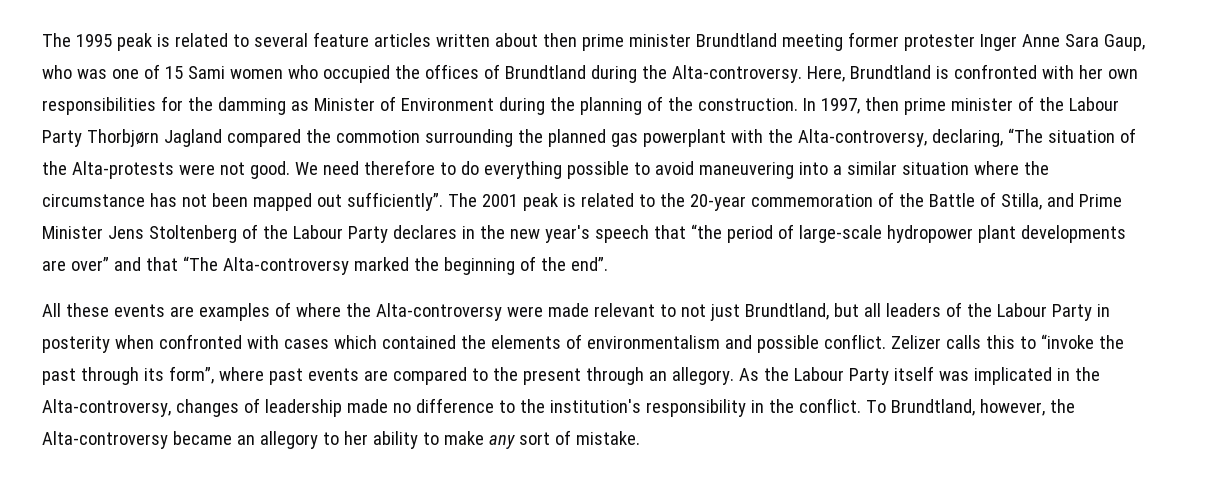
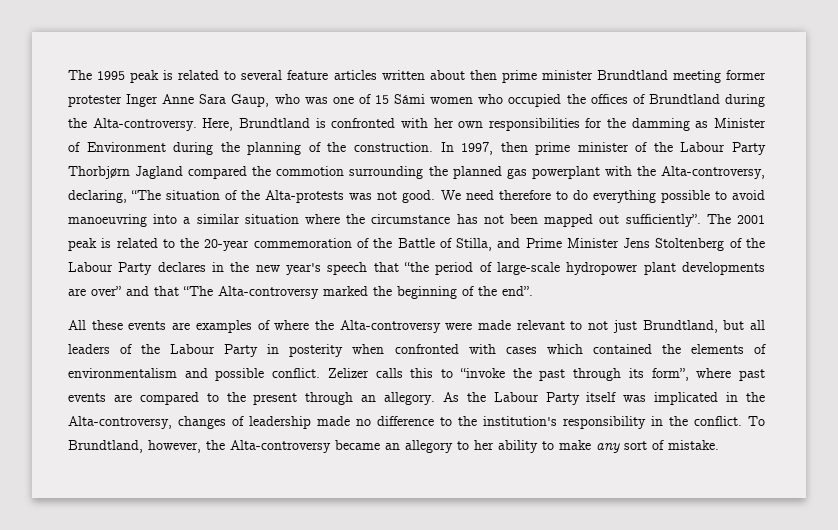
- The 1995 peak is related to several feature articles written about then prime minister Brundtland meeting former protester Inger Anne Sara Gaup, who was one of 15 Sami women who occupied the offices of Brundtland during the Alta-controversy.
+ The 1995 peak is related to several feature articles written about then prime minister Brundtland meeting former protester Inger Anne Sara Gaup, who was one of 15 Sámi women who occupied the offices of Brundtland during the Alta-controversy.
- In 1997, then prime minister of the Labour Party Thorbjørn Jagland compared the commotion surrounding the planned gas powerplant with the Alta-controversy, declaring, “The situation of the Alta-protests were not good.
+ In 1997, then prime minister of the Labour Party Thorbjørn Jagland compared the commotion surrounding the planned gas powerplant with the Alta-controversy, declaring, “The situation of the Alta-protests was not good.
- We need therefore to do everything possible to avoid maneuvering into a similar situation where the circumstance has not been mapped out sufficiently”.
+ We need therefore to do everything possible to avoid manoeuvring into a similar situation where the circumstance has not been mapped out sufficiently”.

